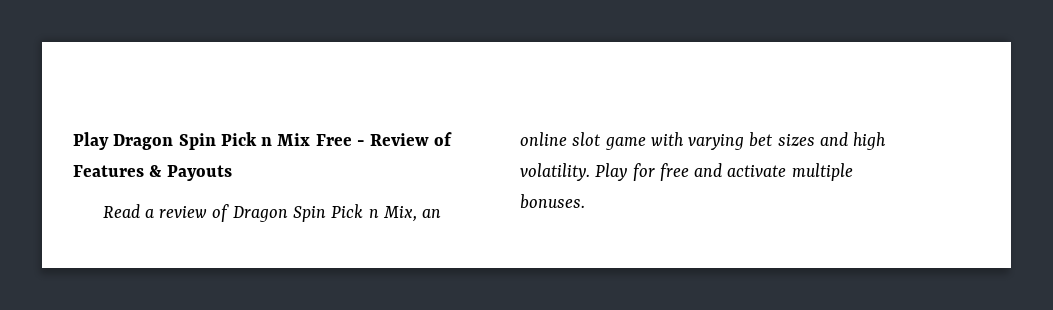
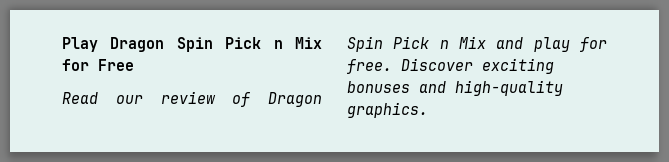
- Play Dragon Spin Pick n Mix Free - Review of Features & Payouts
+ Play Dragon Spin Pick n Mix for Free
- Read a review of Dragon Spin Pick n Mix, an online slot game with varying bet sizes and high volatility. Play for free and activate multiple bonuses.
+ Read our review of Dragon Spin Pick n Mix and play for free. Discover exciting bonuses and high-quality graphics.

